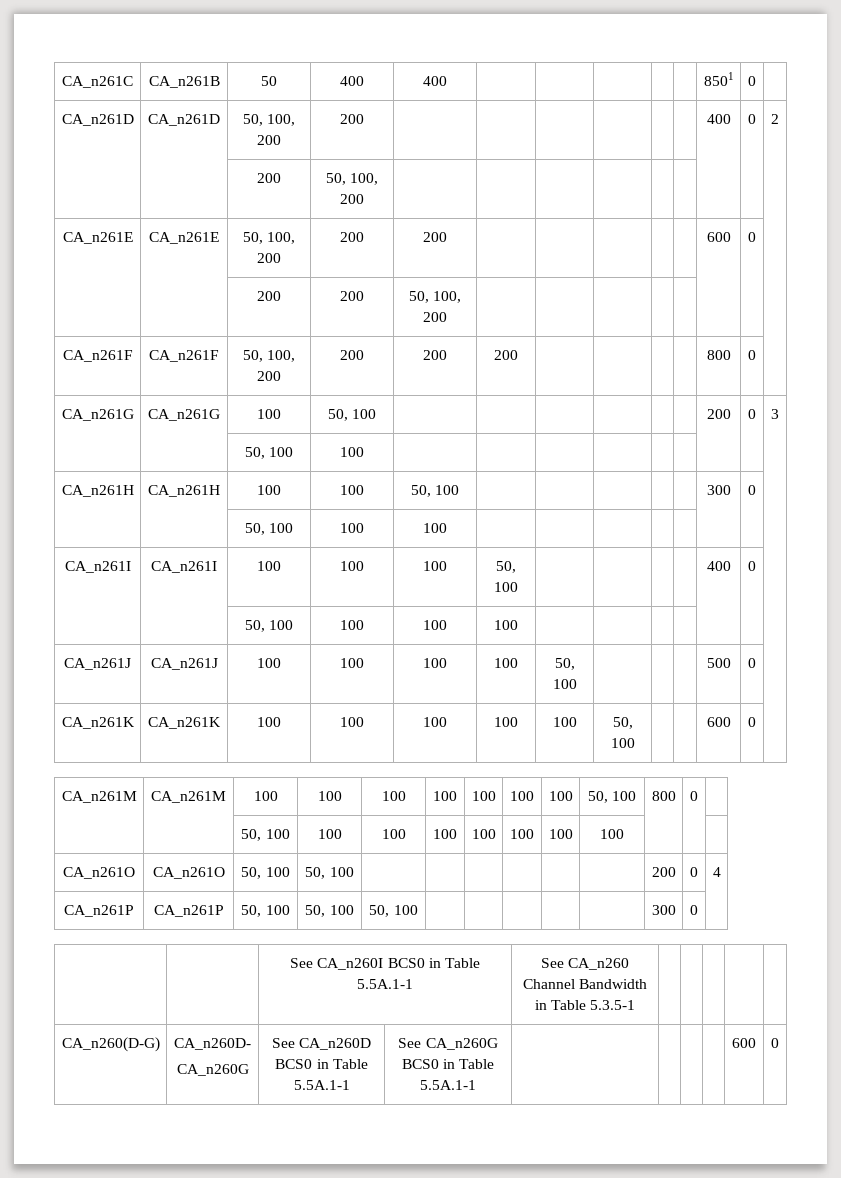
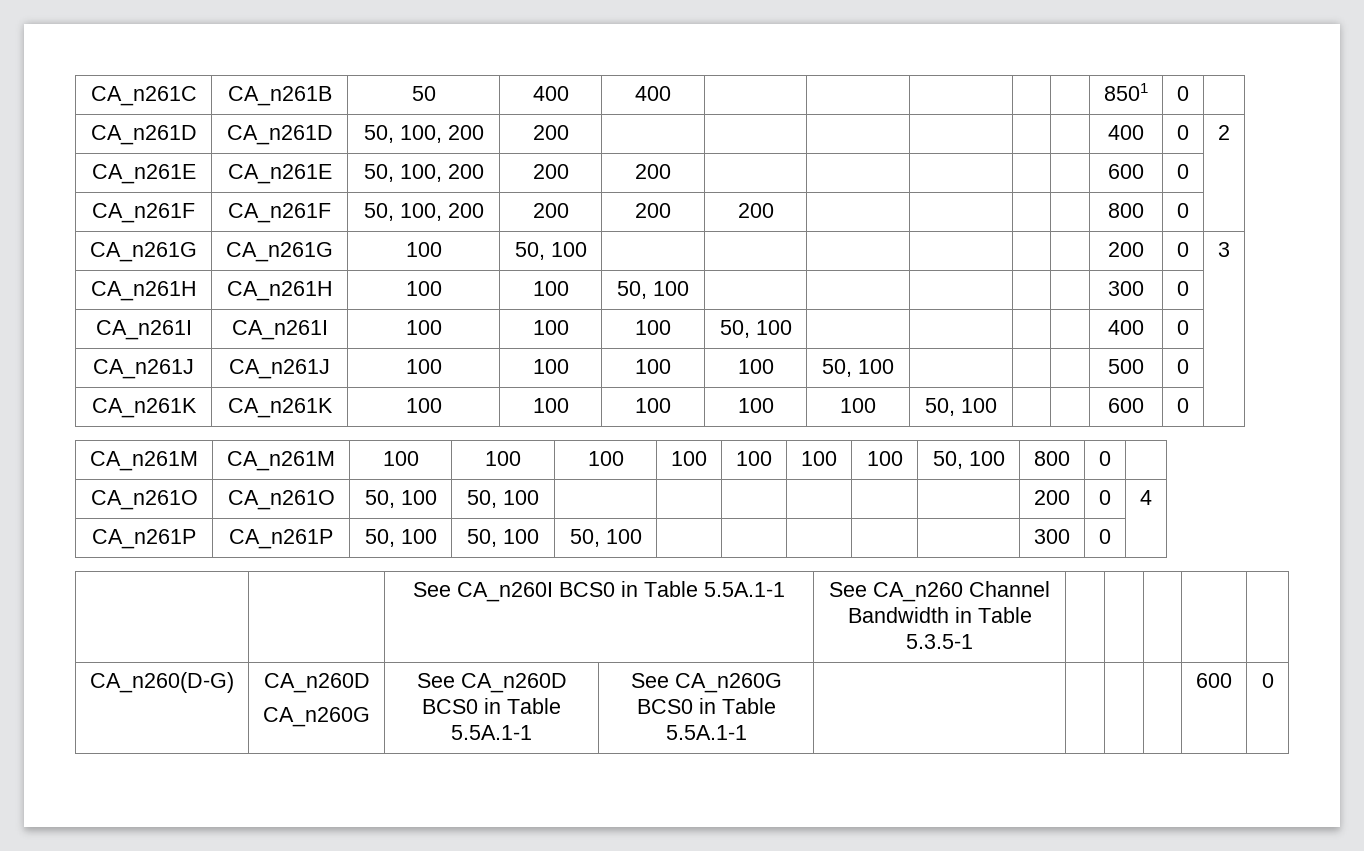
- | | 200 | 50, 100, 200 | | | | | | | | |
- | | 200 | 200 | 50, 100, 200 | | | | | | | |
- | | 50, 100 | 100 | | | | | | | | |
- | | 50, 100 | 100 | 100 | | | | | | | |
- | | 50, 100 | 100 | 100 | 100 | | | | | | |
- | | 50, 100 | 100 | 100 | 100 | 100 | 100 | 100 | 100 | | |
- CA_n260(D-G) | CA_n260D-
+ CA_n260(D-G) | CA_n260D

